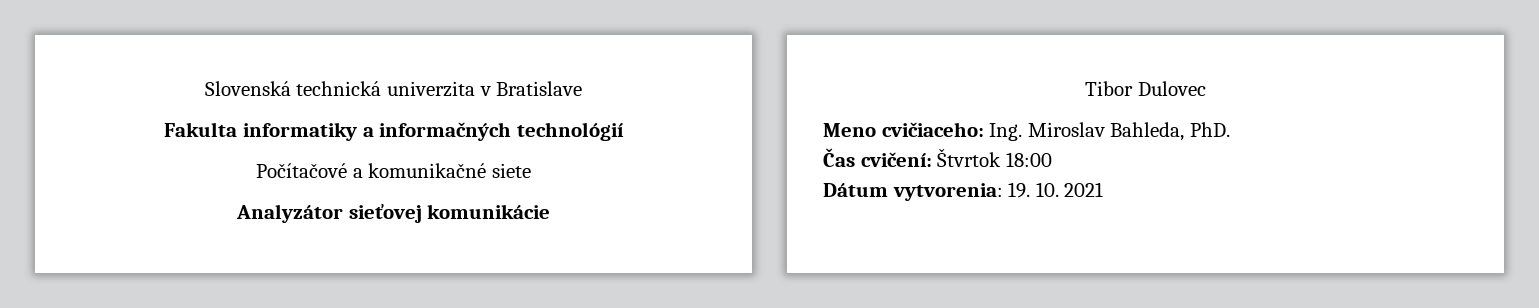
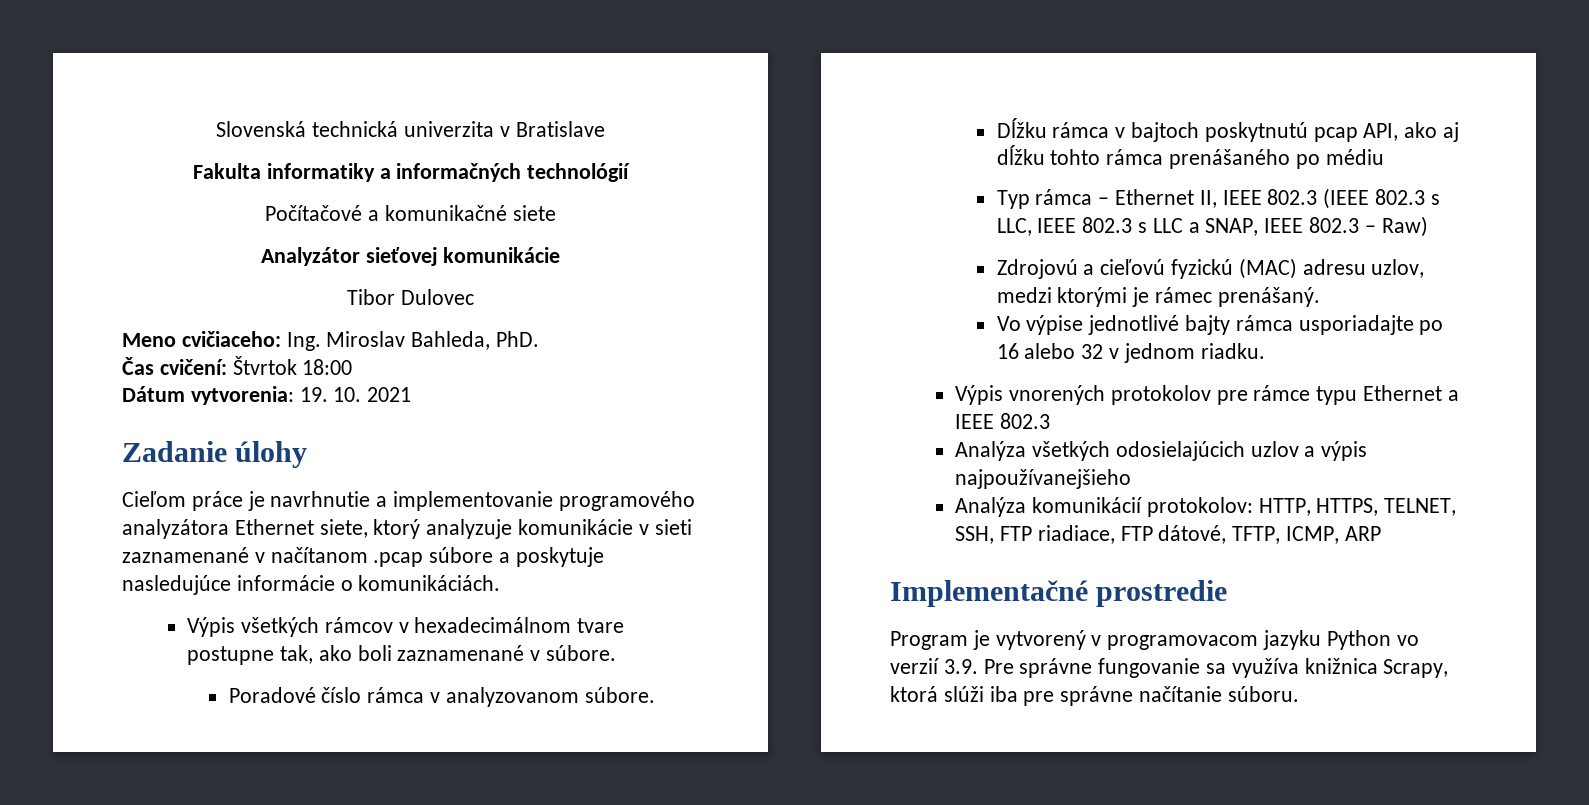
+ Zadanie úlohy
+ Cieľom práce je navrhnutie a implementovanie programového analyzátora Ethernet siete, ktorý analyzuje komunikácie v sieti zaznamenané v načítanom .pcap súbore a poskytuje nasledujúce informácie o komunikáciách.
+ Výpis všetkých rámcov v hexadecimálnom tvare postupne tak, ako boli zaznamenané v súbore.
+ Poradové číslo rámca v analyzovanom súbore.
+ Dĺžku rámca v bajtoch poskytnutú pcap API, ako aj dĺžku tohto rámca prenášaného po médiu
+ Typ rámca – Ethernet II, IEEE 802.3 (IEEE 802.3 s LLC, IEEE 802.3 s LLC a SNAP, IEEE 802.3 – Raw)
+ Zdrojovú a cieľovú fyzickú (MAC) adresu uzlov, medzi ktorými je rámec prenášaný.
+ Vo výpise jednotlivé bajty rámca usporiadajte po 16 alebo 32 v jednom riadku.
+ Výpis vnorených protokolov pre rámce typu Ethernet a IEEE 802.3
+ Analýza všetkých odosielajúcich uzlov a výpis najpoužívanejšieho
+ Analýza komunikácií protokolov: HTTP, HTTPS, TELNET, SSH, FTP riadiace, FTP dátové, TFTP, ICMP, ARP
+ Implementačné prostredie
+ Program je vytvorený v programovacom jazyku Python vo verzií 3.9. Pre správne fungovanie sa využíva knižnica Scrapy, ktorá slúži iba pre správne načítanie súboru.

